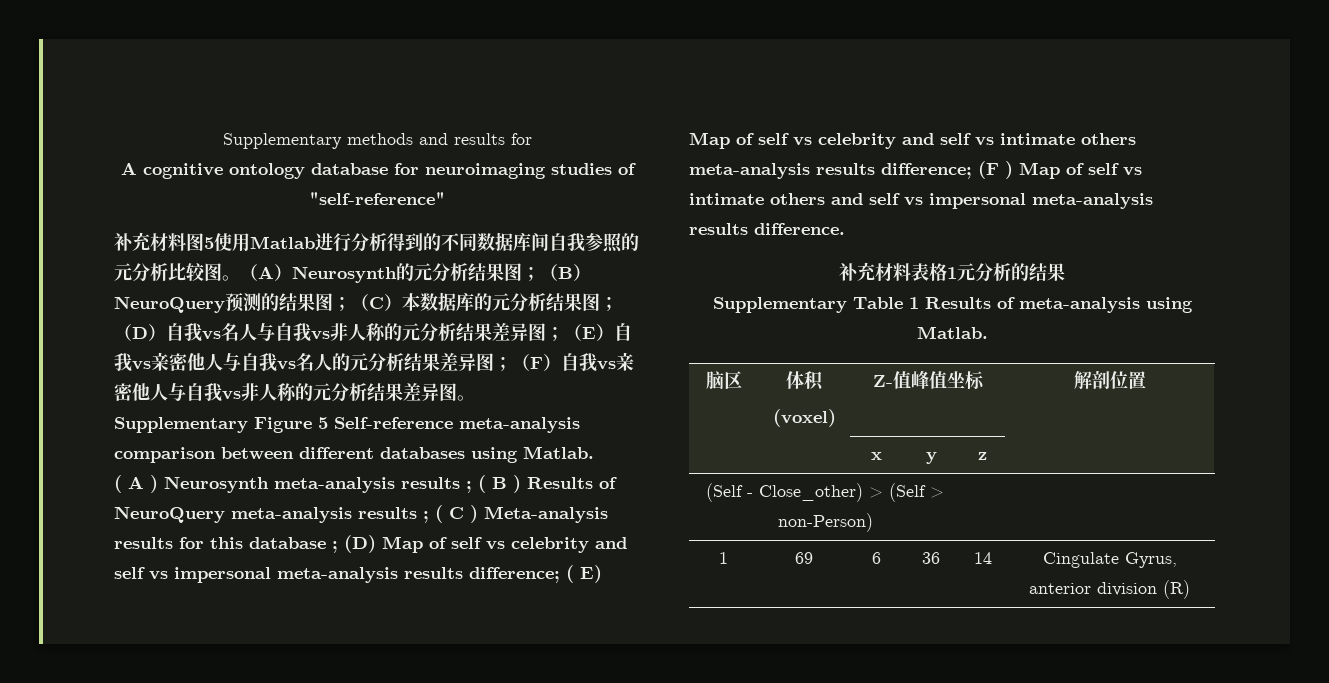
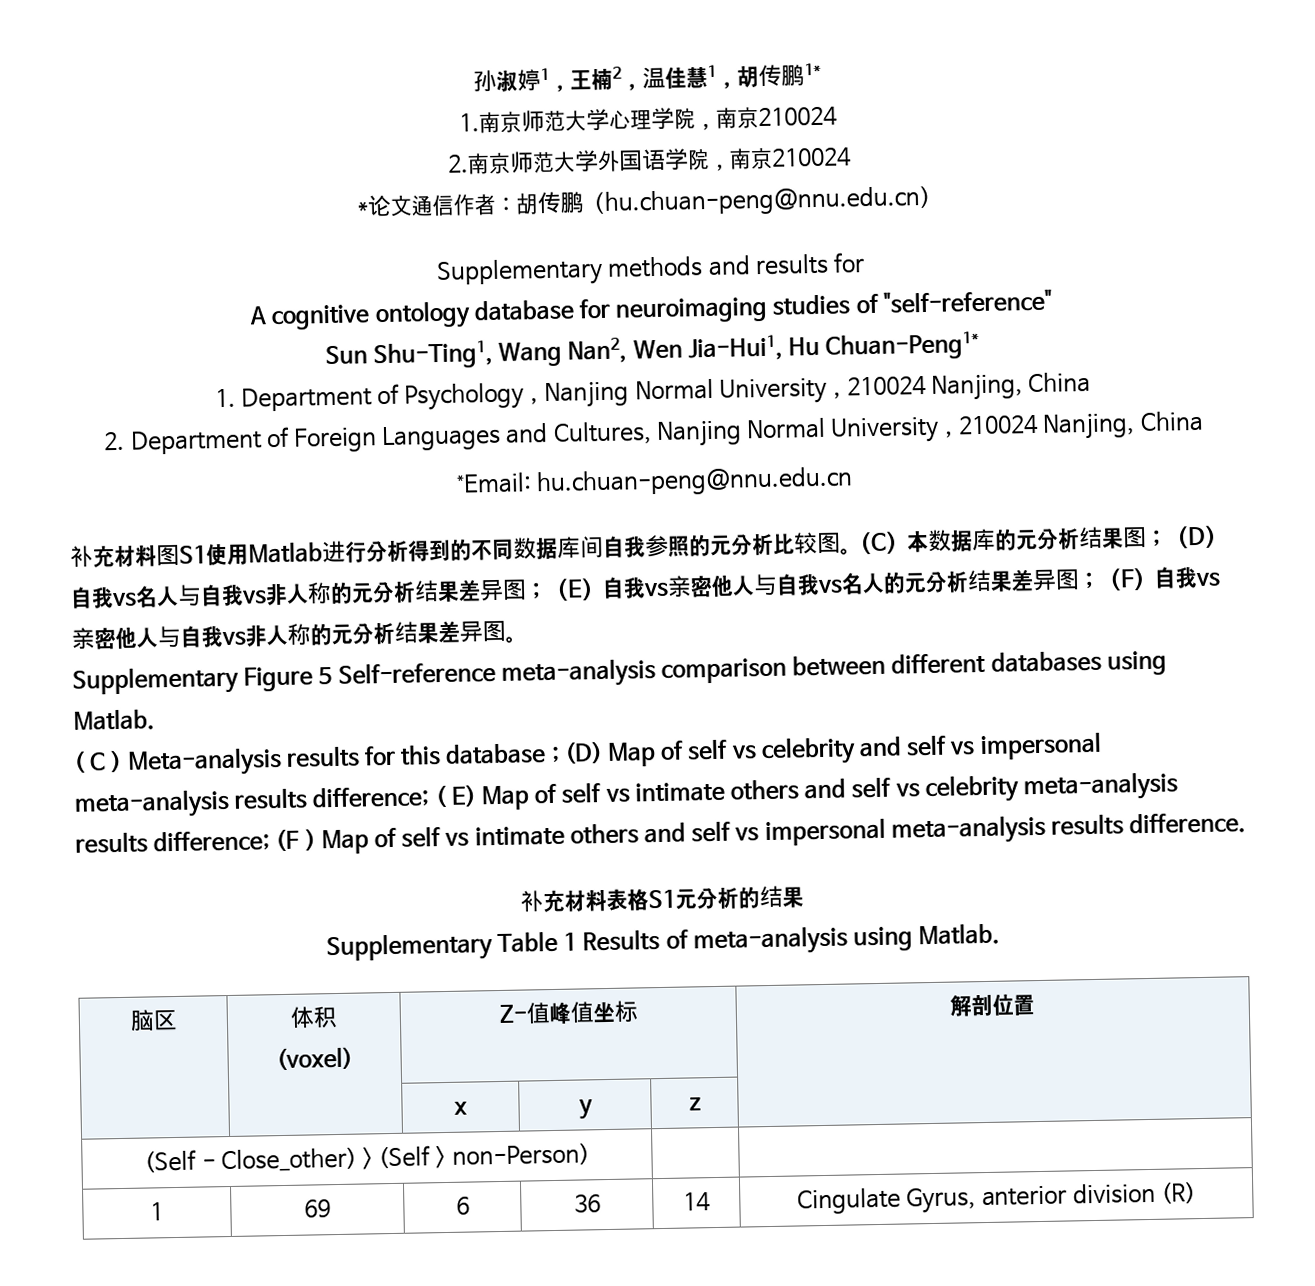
+ 孙淑婷1，王楠2，温佳慧1，胡传鹏1*
+ 1.南京师范大学心理学院，南京210024
+ 2.南京师范大学外国语学院，南京210024
+ *论文通信作者：胡传鹏（hu.chuan-peng@nnu.edu.cn）
+ Sun Shu-Ting1, Wang Nan2, Wen Jia-Hui1, Hu Chuan-Peng1*
+ 1. Department of Psychology，Nanjing Normal University，210024 Nanjing, China
+ 2. Department of Foreign Languages and Cultures, Nanjing Normal University，210024 Nanjing, China
+ *Email: hu.chuan-peng@nnu.edu.cn
- 补充材料图5使用Matlab进行分析得到的不同数据库间自我参照的元分析比较图。
+ 补充材料图S1使用Matlab进行分析得到的不同数据库间自我参照的元分析比较图。
- （A）Neurosynth的元分析结果图；（B）NeuroQuery预测的结果图；（C）本数据库的元分析结果图；（D）自我vs名人与自我vs非人称的元分析结果差异图；（E）自我vs亲密他人与自我vs名人的元分析结果差异图；（F）自我vs亲密他人与自我vs非人称的元分析结果差异图。
+ （C）本数据库的元分析结果图；（D）自我vs名人与自我vs非人称的元分析结果差异图；（E）自我vs亲密他人与自我vs名人的元分析结果差异图；（F）自我vs亲密他人与自我vs非人称的元分析结果差异图。
- ( A ) Neurosynth meta-analysis results ; ( B ) Results of NeuroQuery meta-analysis results ; ( C ) Meta-analysis results for this database ; (D) Map of self vs celebrity and self vs impersonal meta-analysis results difference; ( E) Map of self vs celebrity and self vs intimate others meta-analysis results difference; (F ) Map of self vs intimate others and self vs impersonal meta-analysis results difference.
+ ( C ) Meta-analysis results for this database ; (D) Map of self vs celebrity and self vs impersonal meta-analysis results difference; ( E) Map of self vs intimate others and self vs celebrity meta-analysis results difference; (F ) Map of self vs intimate others and self vs impersonal meta-analysis results difference.
- 补充材料表格1元分析的结果
+ 补充材料表格S1元分析的结果

